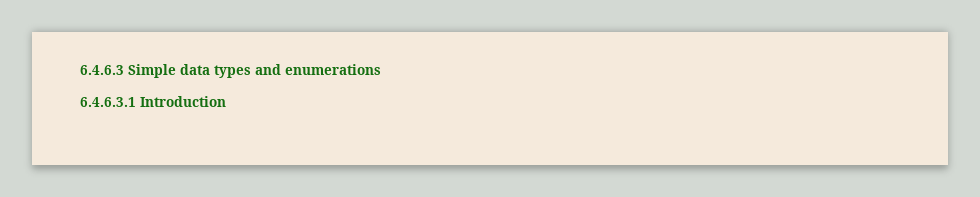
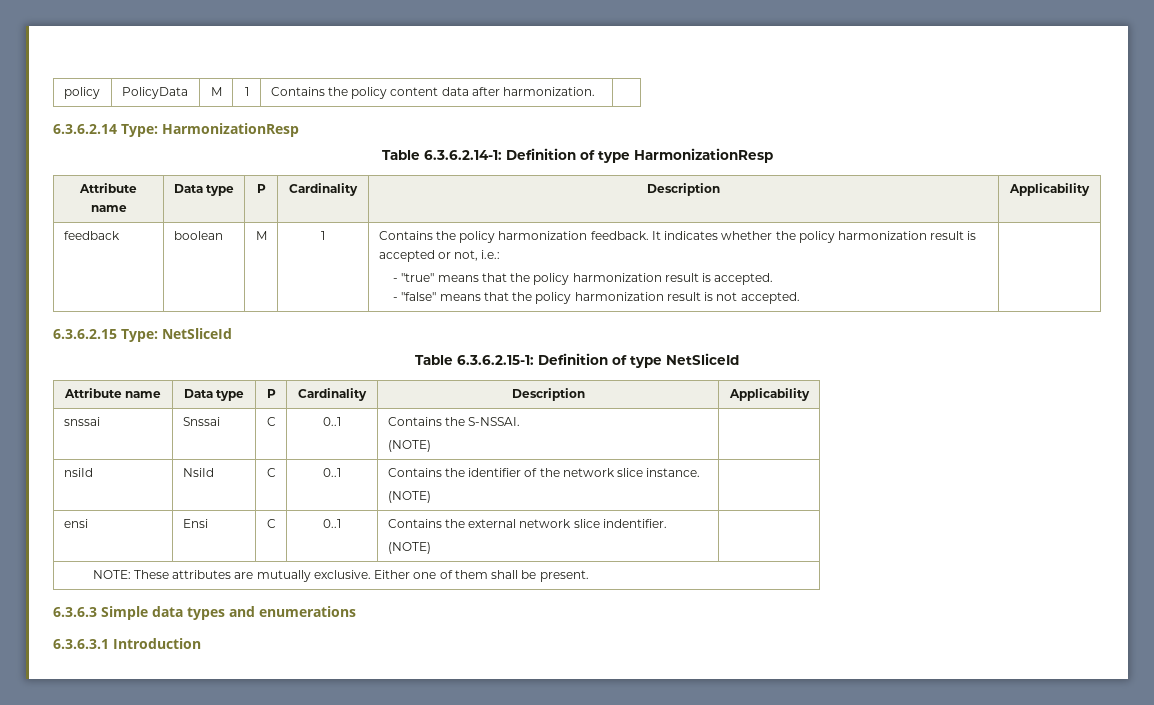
- 6.4.6.3 Simple data types and enumerations
+ policy | PolicyData | M | 1 | Contains the policy content data after harmonization. |
+ 6.3.6.2.14 Type: HarmonizationResp
+ Table 6.3.6.2.14-1: Definition of type HarmonizationResp
+ Attribute name | Data type | P | Cardinality | Description | Applicability
+ feedback | boolean | M | 1 | Contains the policy harmonization feedback. It indicates whether the policy harmonization result is accepted or not, i.e.:
+ - "true" means that the policy harmonization result is accepted.
+ - "false" means that the policy harmonization result is not accepted. |
+ 6.3.6.2.15 Type: NetSliceId
+ Table 6.3.6.2.15-1: Definition of type NetSliceId
+ Attribute name | Data type | P | Cardinality | Description | Applicability
+ snssai | Snssai | C | 0..1 | Contains the S-NSSAI.
+ (NOTE) |
+ nsiId | NsiId | C | 0..1 | Contains the identifier of the network slice instance.
+ (NOTE) |
+ ensi | Ensi | C | 0..1 | Contains the external network slice indentifier.
+ (NOTE) |
+ NOTE: These attributes are mutually exclusive. Either one of them shall be present.
+ 6.3.6.3 Simple data types and enumerations
- 6.4.6.3.1 Introduction
+ 6.3.6.3.1 Introduction

